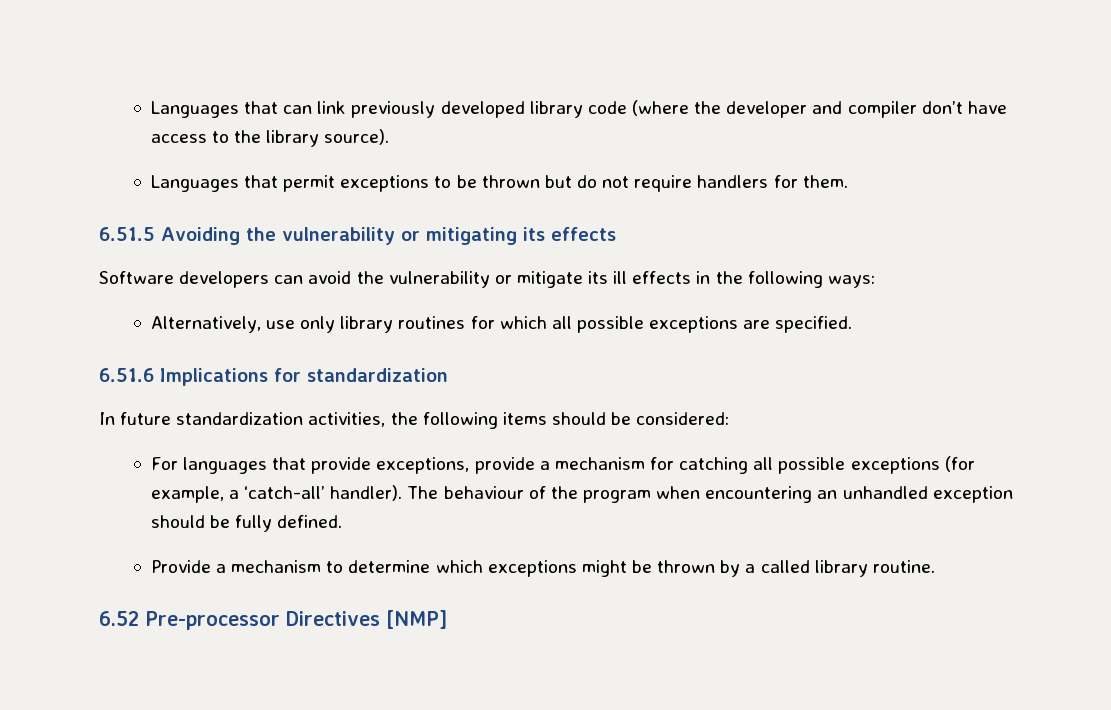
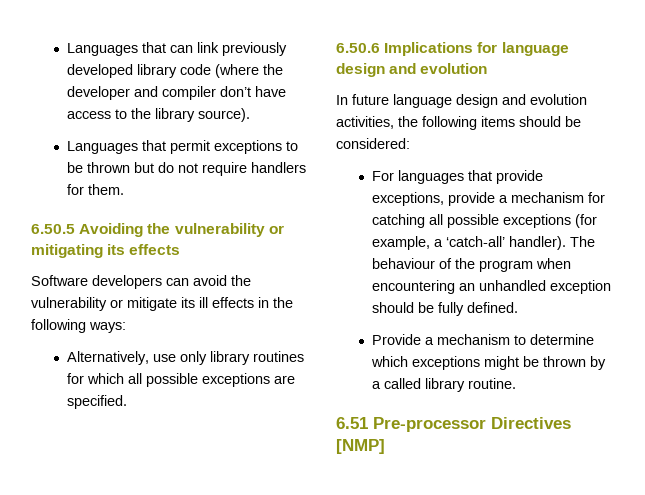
- 6.51.5 Avoiding the vulnerability or mitigating its effects
+ 6.50.5 Avoiding the vulnerability or mitigating its effects
- 6.51.6 Implications for standardization
- In future standardization activities, the following items should be considered:
+ 6.50.6 Implications for language design and evolution
+ In future language design and evolution activities, the following items should be considered:
- 6.52 Pre-processor Directives [NMP]
+ 6.51 Pre-processor Directives [NMP]

